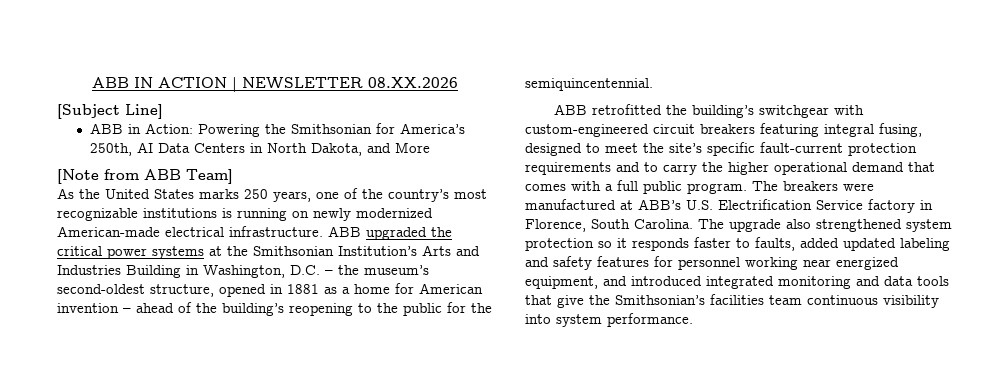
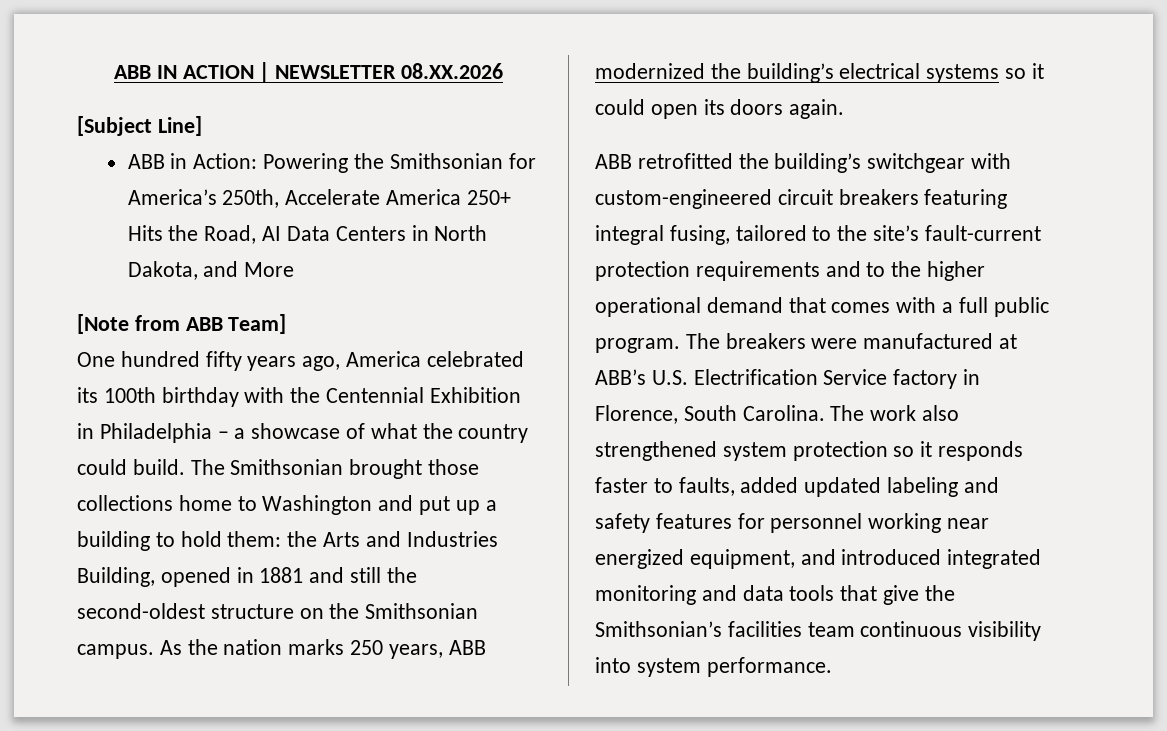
- ABB in Action: Powering the Smithsonian for America’s 250th, AI Data Centers in North Dakota, and More
+ ABB in Action: Powering the Smithsonian for America’s 250th, Accelerate America 250+ Hits the Road, AI Data Centers in North Dakota, and More
- As the United States marks 250 years, one of the country’s most recognizable institutions is running on newly modernized American-made electrical infrastructure. ABB upgraded the critical power systems at the Smithsonian Institution’s Arts and Industries Building in Washington, D.C. – the museum’s second-oldest structure, opened in 1881 as a home for American invention – ahead of the building’s reopening to the public for the semiquincentennial.
+ One hundred fifty years ago, America celebrated its 100th birthday with the Centennial Exhibition in Philadelphia – a showcase of what the country could build. The Smithsonian brought those collections home to Washington and put up a building to hold them: the Arts and Industries Building, opened in 1881 and still the second-oldest structure on the Smithsonian campus. As the nation marks 250 years, ABB modernized the building’s electrical systems so it could open its doors again.
- ABB retrofitted the building’s switchgear with custom-engineered circuit breakers featuring integral fusing, designed to meet the site’s specific fault-current protection requirements and to carry the higher operational demand that comes with a full public program.
+ ABB retrofitted the building’s switchgear with custom-engineered circuit breakers featuring integral fusing, tailored to the site’s fault-current protection requirements and to the higher operational demand that comes with a full public program.
- The upgrade also strengthened system protection so it responds faster to faults, added updated labeling and safety features for personnel working near energized equipment, and introduced integrated monitoring and data tools that give the Smithsonian’s facilities team continuous visibility into system performance.
+ The work also strengthened system protection so it responds faster to faults, added updated labeling and safety features for personnel working near energized equipment, and introduced integrated monitoring and data tools that give the Smithsonian’s facilities team continuous visibility into system performance.

